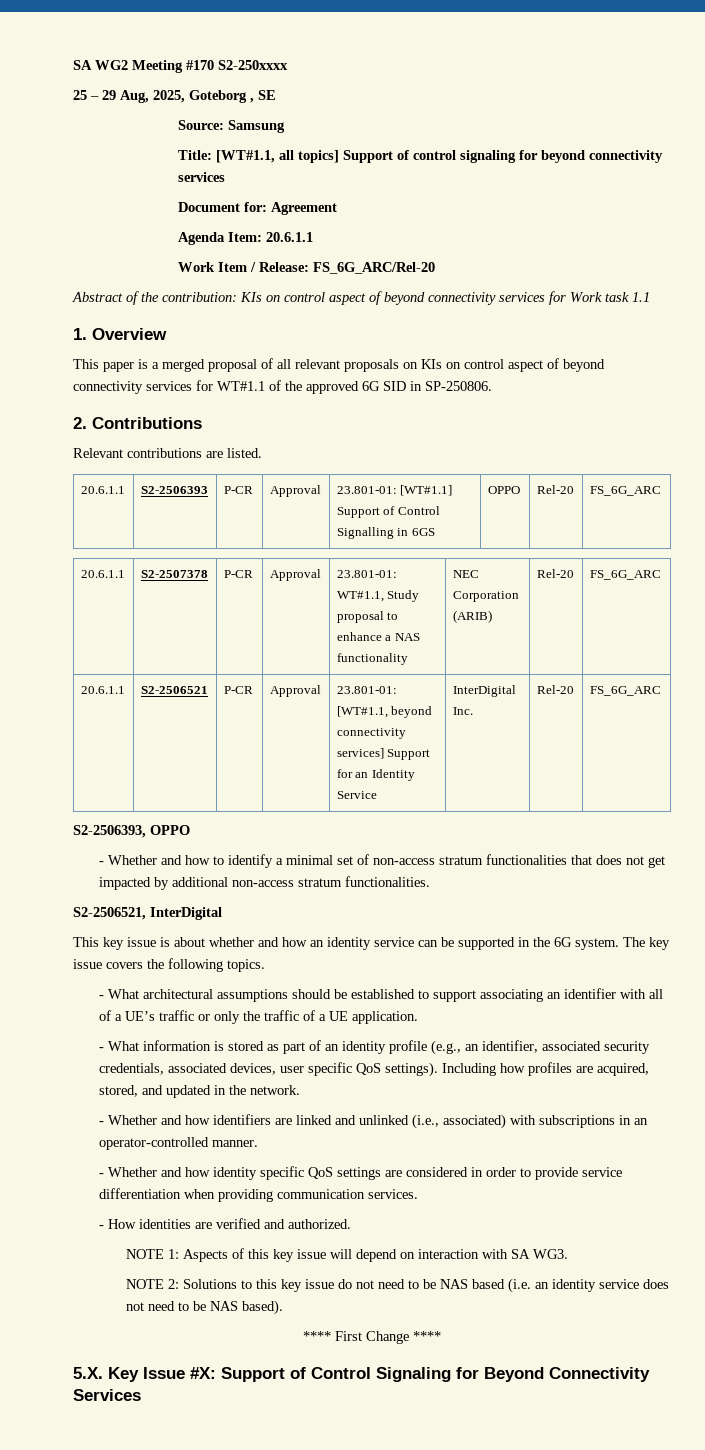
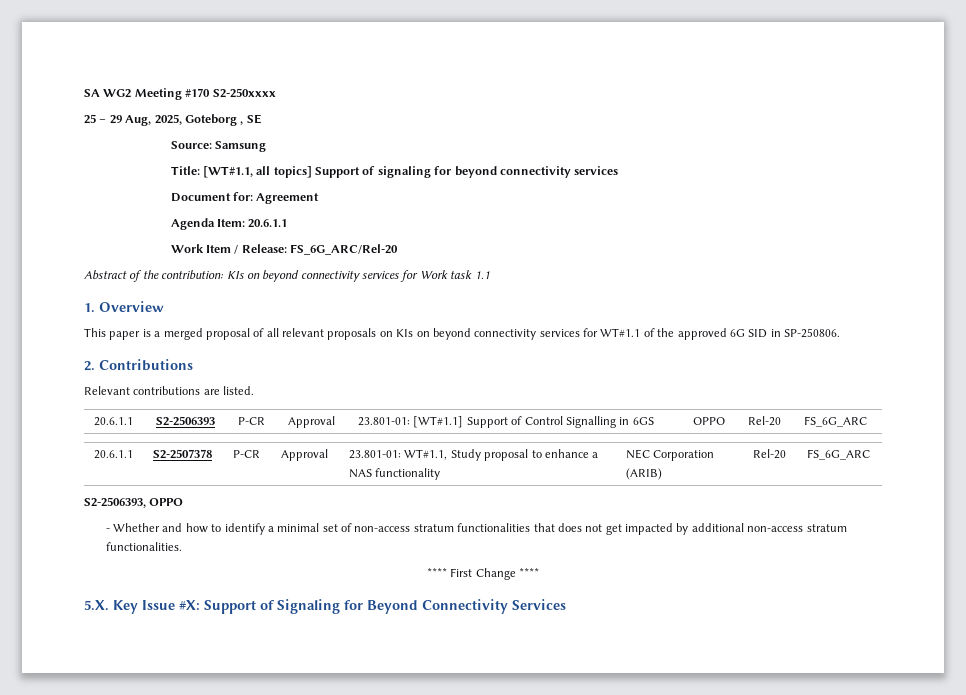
- Title: [WT#1.1, all topics] Support of control signaling for beyond connectivity services
+ Title: [WT#1.1, all topics] Support of signaling for beyond connectivity services
- Abstract of the contribution: KIs on control aspect of beyond connectivity services for Work task 1.1
+ Abstract of the contribution: KIs on beyond connectivity services for Work task 1.1
- This paper is a merged proposal of all relevant proposals on KIs on control aspect of beyond connectivity services for WT#1.1 of the approved 6G SID in SP-250806.
+ This paper is a merged proposal of all relevant proposals on KIs on beyond connectivity services for WT#1.1 of the approved 6G SID in SP-250806.
- 20.6.1.1 | S2-2506521 | P-CR | Approval | 23.801-01: [WT#1.1, beyond connectivity services] Support for an Identity Service | InterDigital Inc. | Rel-20 | FS_6G_ARC
- S2-2506521, InterDigital
- This key issue is about whether and how an identity service can be supported in the 6G system. The key issue covers the following topics.
- - What architectural assumptions should be established to support associating an identifier with all of a UE’s traffic or only the traffic of a UE application.
- - What information is stored as part of an identity profile (e.g., an identifier, associated security credentials, associated devices, user specific QoS settings). Including how profiles are acquired, stored, and updated in the network.
- - Whether and how identifiers are linked and unlinked (i.e., associated) with subscriptions in an operator-controlled manner.
- - Whether and how identity specific QoS settings are considered in order to provide service differentiation when providing communication services.
- - How identities are verified and authorized.
- NOTE 1: Aspects of this key issue will depend on interaction with SA WG3.
- NOTE 2: Solutions to this key issue do not need to be NAS based (i.e. an identity service does not need to be NAS based).
- 5.X. Key Issue #X: Support of Control Signaling for Beyond Connectivity Services
+ 5.X. Key Issue #X: Support of Signaling for Beyond Connectivity Services

